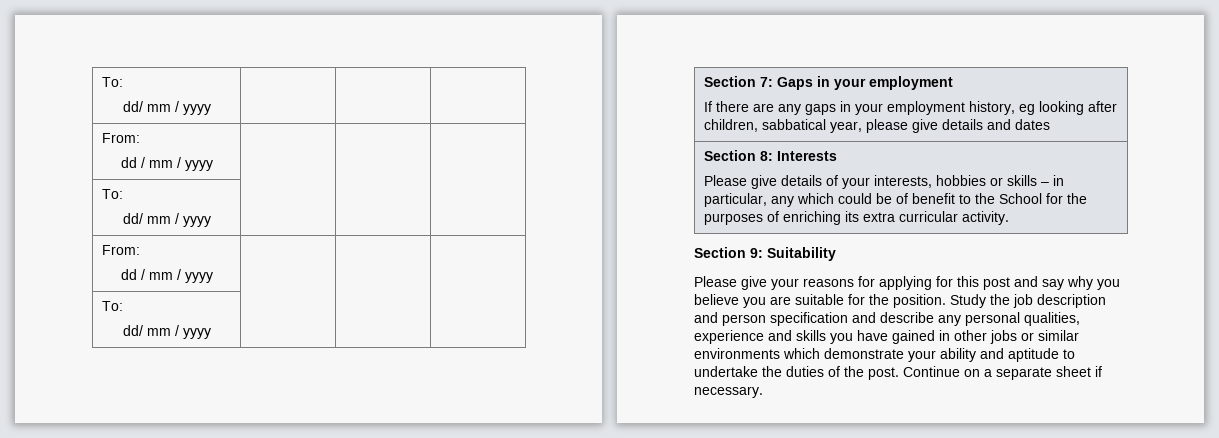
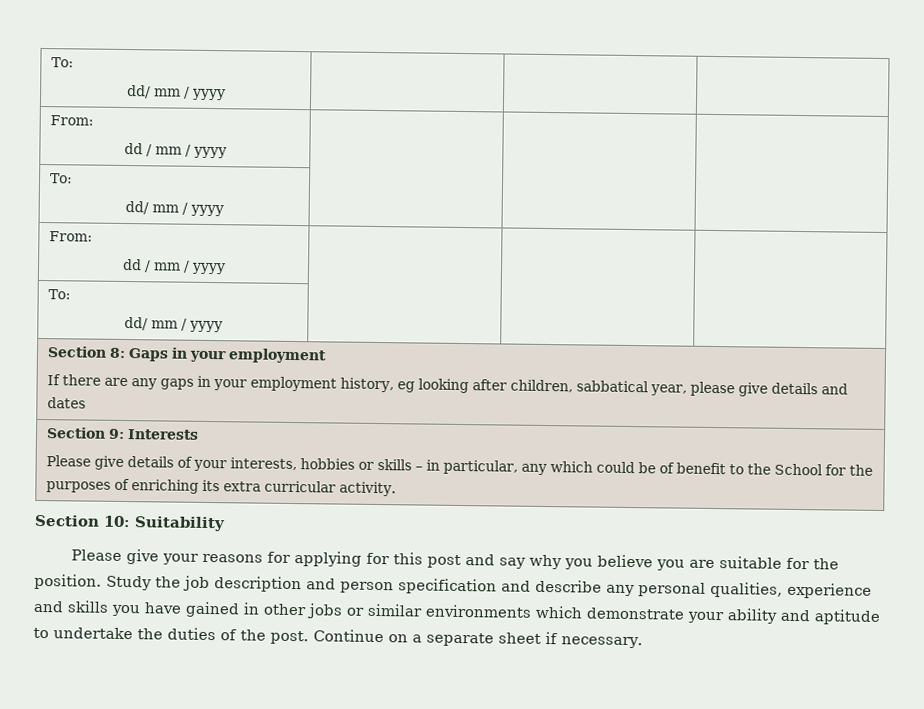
- Section 7: Gaps in your employment
+ Section 8: Gaps in your employment
- Section 8: Interests
+ Section 9: Interests
- Section 9: Suitability
+ Section 10: Suitability

